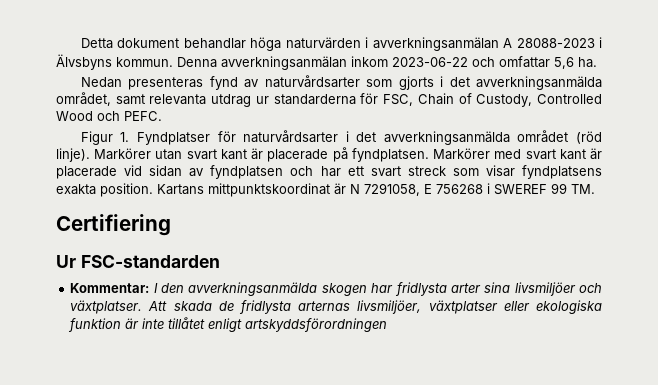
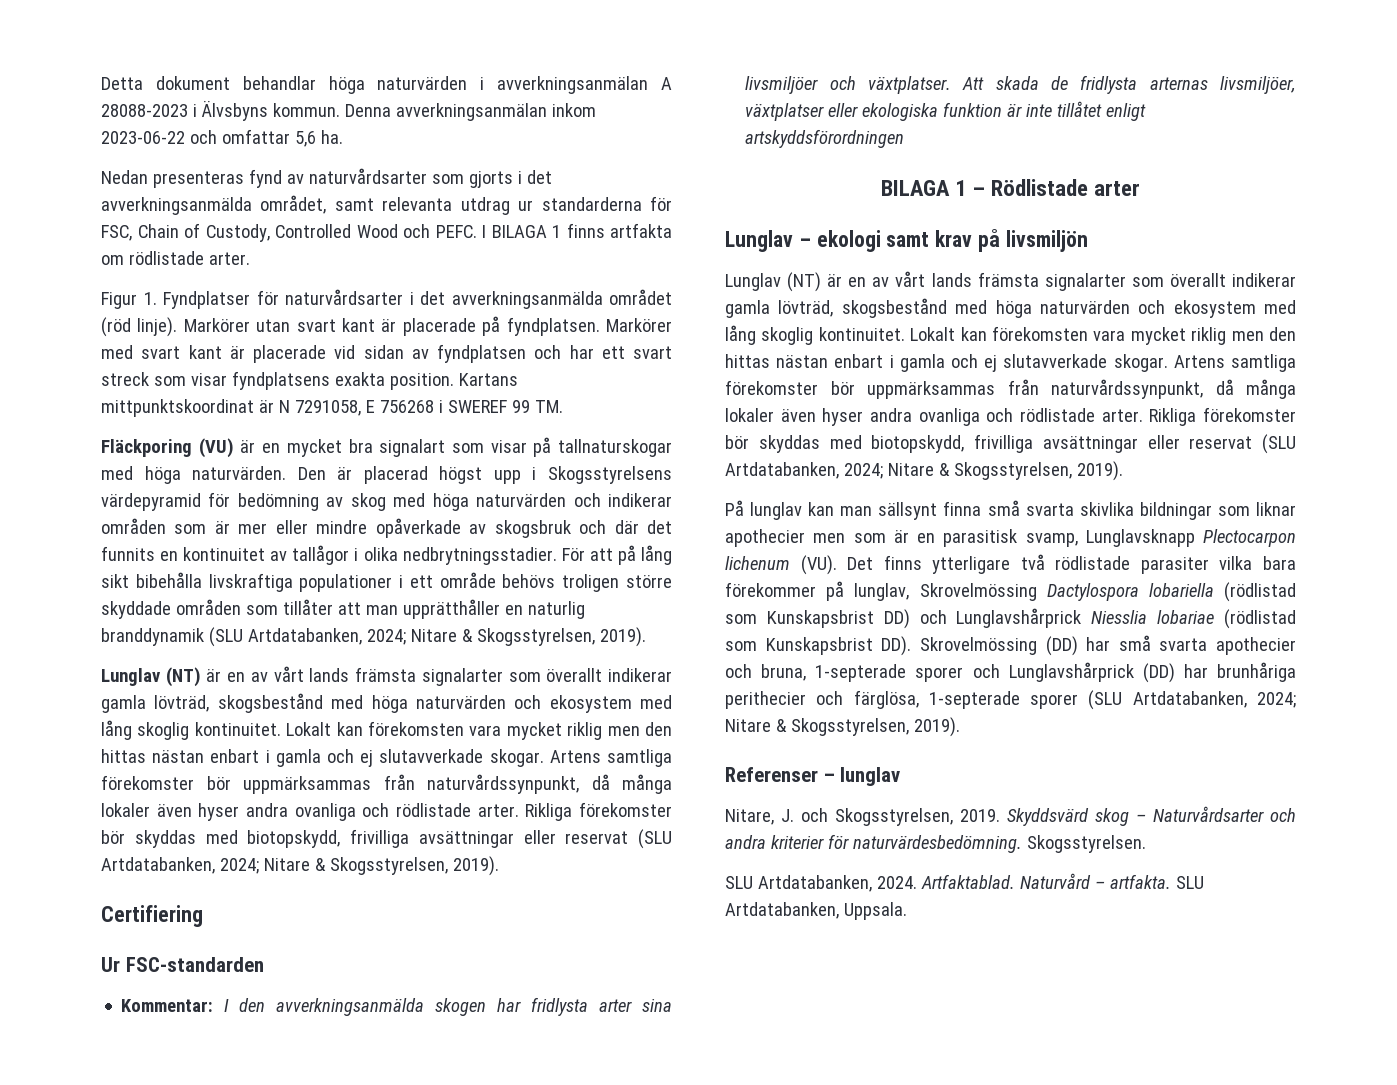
+ I BILAGA 1 finns artfakta om rödlistade arter.
+ Fläckporing (VU) är en mycket bra signalart som visar på tallnaturskogar med höga naturvärden. Den är placerad högst upp i Skogsstyrelsens värdepyramid för bedömning av skog med höga naturvärden och indikerar områden som är mer eller mindre opåverkade av skogsbruk och där det funnits en kontinuitet av tallågor i olika nedbrytningsstadier. För att på lång sikt bibehålla livskraftiga populationer i ett område behövs troligen större skyddade områden som tillåter att man upprätthåller en naturlig branddynamik (SLU Artdatabanken, 2024; Nitare & Skogsstyrelsen, 2019).
+ Lunglav (NT) är en av vårt lands främsta signalarter som överallt indikerar gamla lövträd, skogsbestånd med höga naturvärden och ekosystem med lång skoglig kontinuitet. Lokalt kan förekomsten vara mycket riklig men den hittas nästan enbart i gamla och ej slutavverkade skogar. Artens samtliga förekomster bör uppmärksammas från naturvårdssynpunkt, då många lokaler även hyser andra ovanliga och rödlistade arter. Rikliga förekomster bör skyddas med biotopskydd, frivilliga avsättningar eller reservat (SLU Artdatabanken, 2024; Nitare & Skogsstyrelsen, 2019).
+ BILAGA 1 – Rödlistade arter
+ Lunglav – ekologi samt krav på livsmiljön
+ Lunglav (NT) är en av vårt lands främsta signalarter som överallt indikerar gamla lövträd, skogsbestånd med höga naturvärden och ekosystem med lång skoglig kontinuitet. Lokalt kan förekomsten vara mycket riklig men den hittas nästan enbart i gamla och ej slutavverkade skogar. Artens samtliga förekomster bör uppmärksammas från naturvårdssynpunkt, då många lokaler även hyser andra ovanliga och rödlistade arter. Rikliga förekomster bör skyddas med biotopskydd, frivilliga avsättningar eller reservat (SLU Artdatabanken, 2024; Nitare & Skogsstyrelsen, 2019).
+ På lunglav kan man sällsynt finna små svarta skivlika bildningar som liknar apothecier men som är en parasitisk svamp, Lunglavsknapp Plectocarpon lichenum (VU). Det finns ytterligare två rödlistade parasiter vilka bara förekommer på lunglav, Skrovelmössing Dactylospora lobariella (rödlistad som Kunskapsbrist DD) och Lunglavshårprick Niesslia lobariae (rödlistad som Kunskapsbrist DD). Skrovelmössing (DD) har små svarta apothecier och bruna, 1-septerade sporer och Lunglavshårprick (DD) har brunhåriga perithecier och färglösa, 1-septerade sporer (SLU Artdatabanken, 2024; Nitare & Skogsstyrelsen, 2019).
+ Referenser – lunglav
+ Nitare, J. och Skogsstyrelsen, 2019. Skyddsvärd skog – Naturvårdsarter och andra kriterier för naturvärdesbedömning. Skogsstyrelsen.
+ SLU Artdatabanken, 2024. Artfaktablad. Naturvård – artfakta. SLU Artdatabanken, Uppsala.

